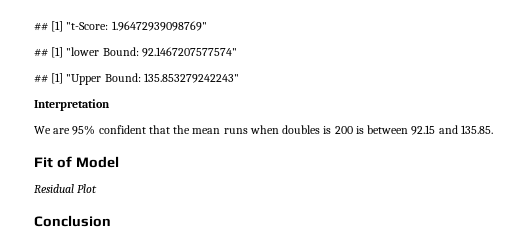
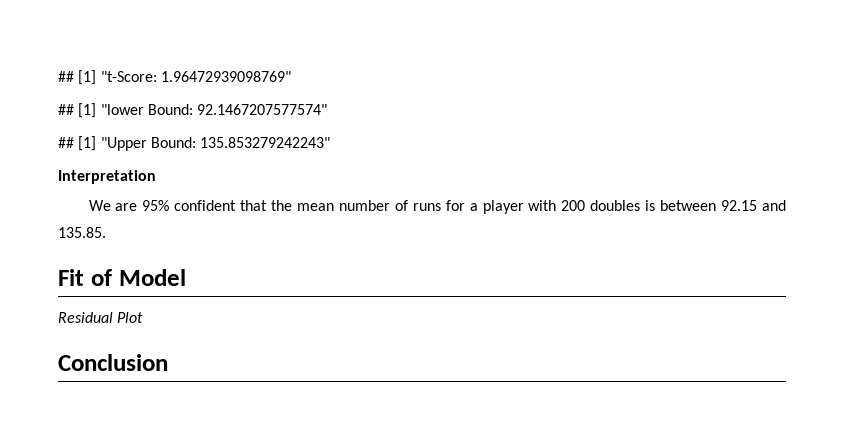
- We are 95% confident that the mean runs when doubles is 200 is between 92.15 and 135.85.
+ We are 95% confident that the mean number of runs for a player with 200 doubles is between 92.15 and 135.85.

